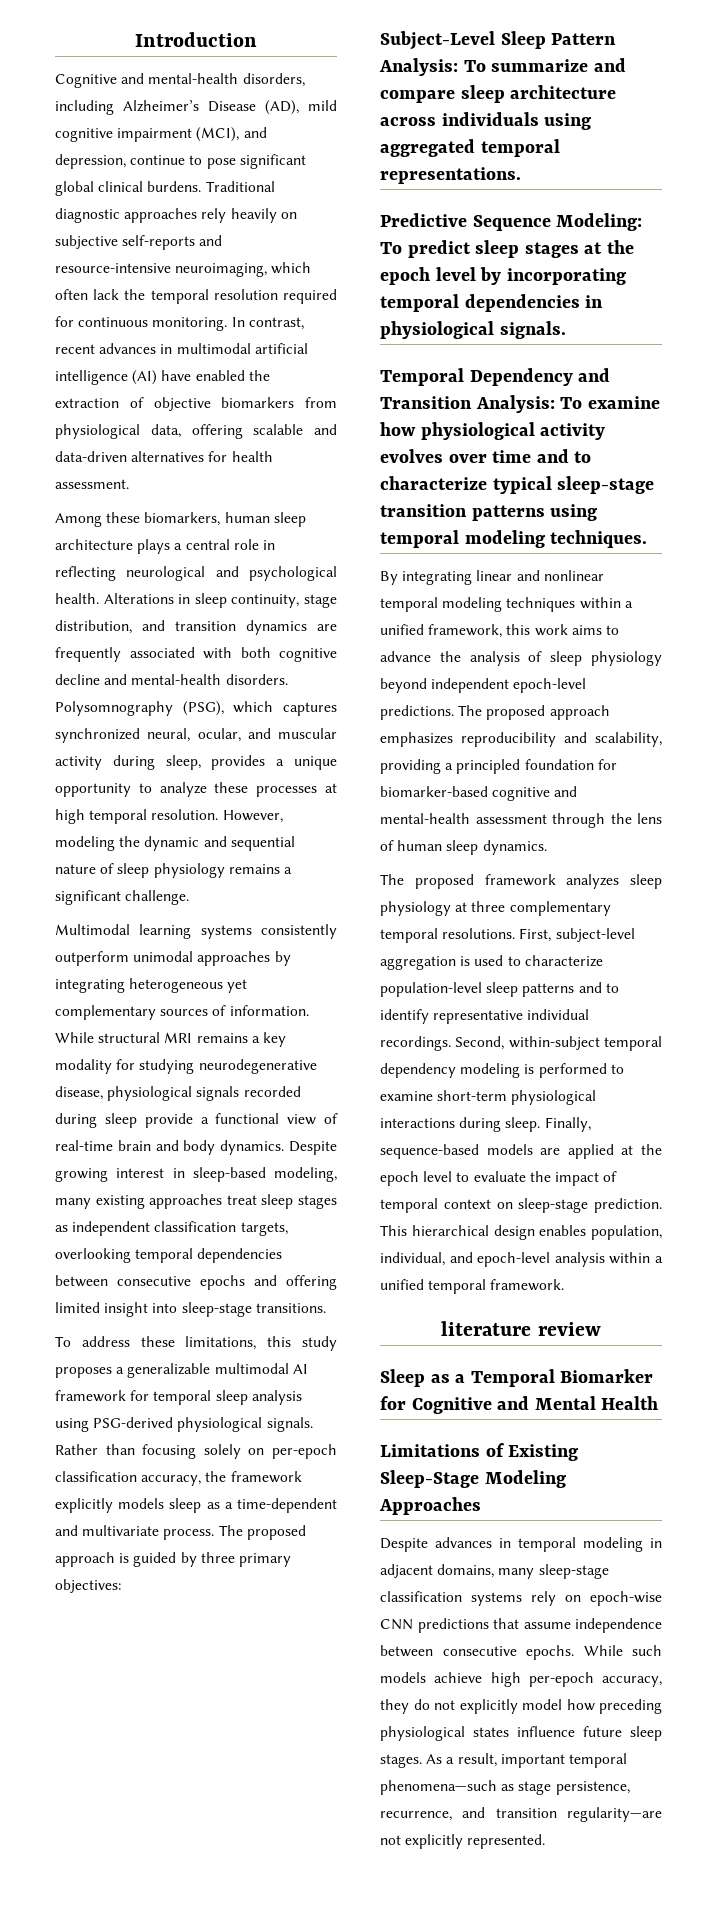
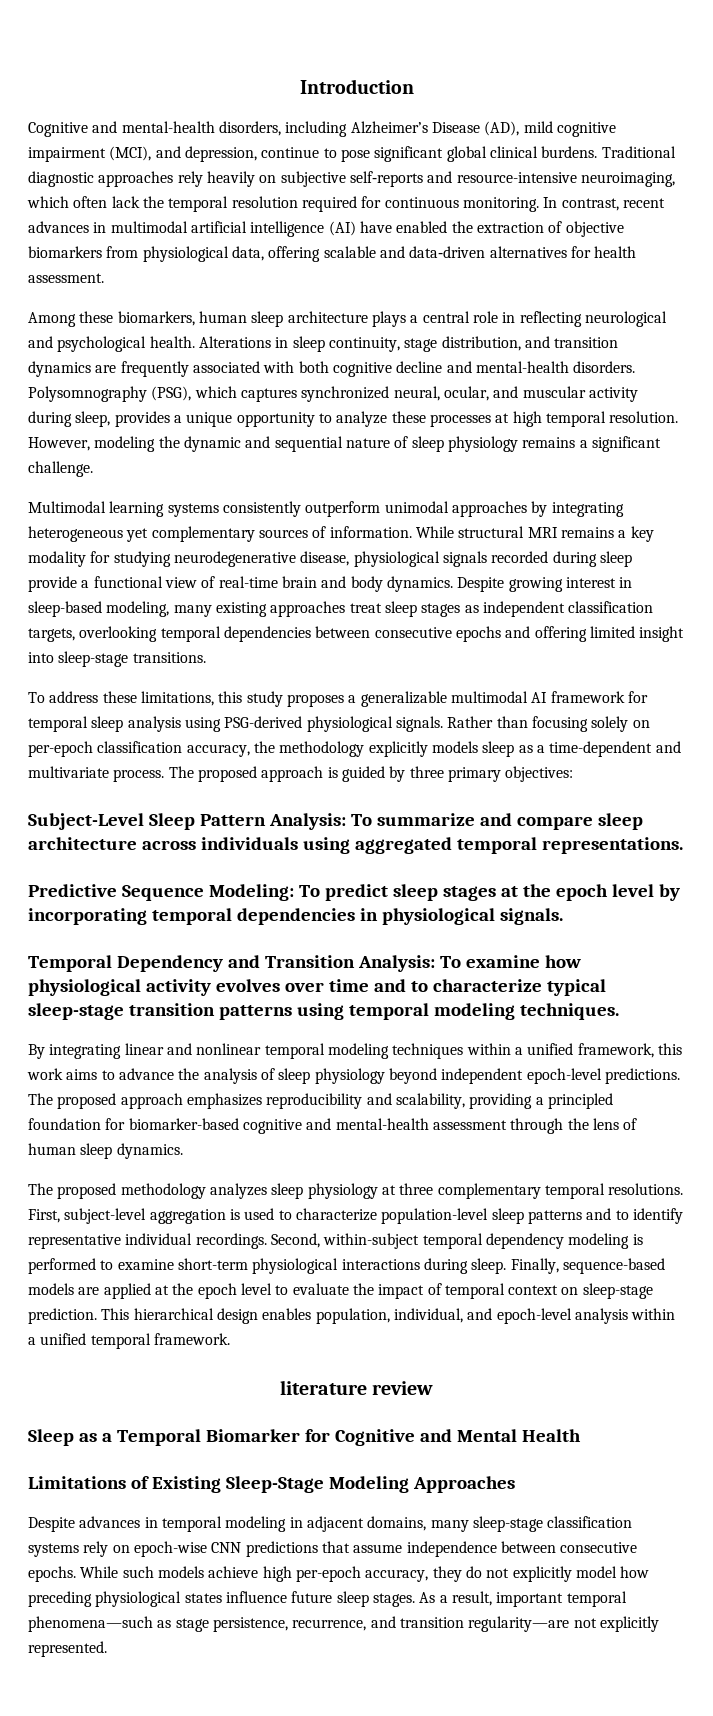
- Rather than focusing solely on per-epoch classification accuracy, the framework explicitly models sleep as a time-dependent and multivariate process.
+ Rather than focusing solely on per-epoch classification accuracy, the methodology explicitly models sleep as a time-dependent and multivariate process.
- The proposed framework analyzes sleep physiology at three complementary temporal resolutions.
+ The proposed methodology analyzes sleep physiology at three complementary temporal resolutions.

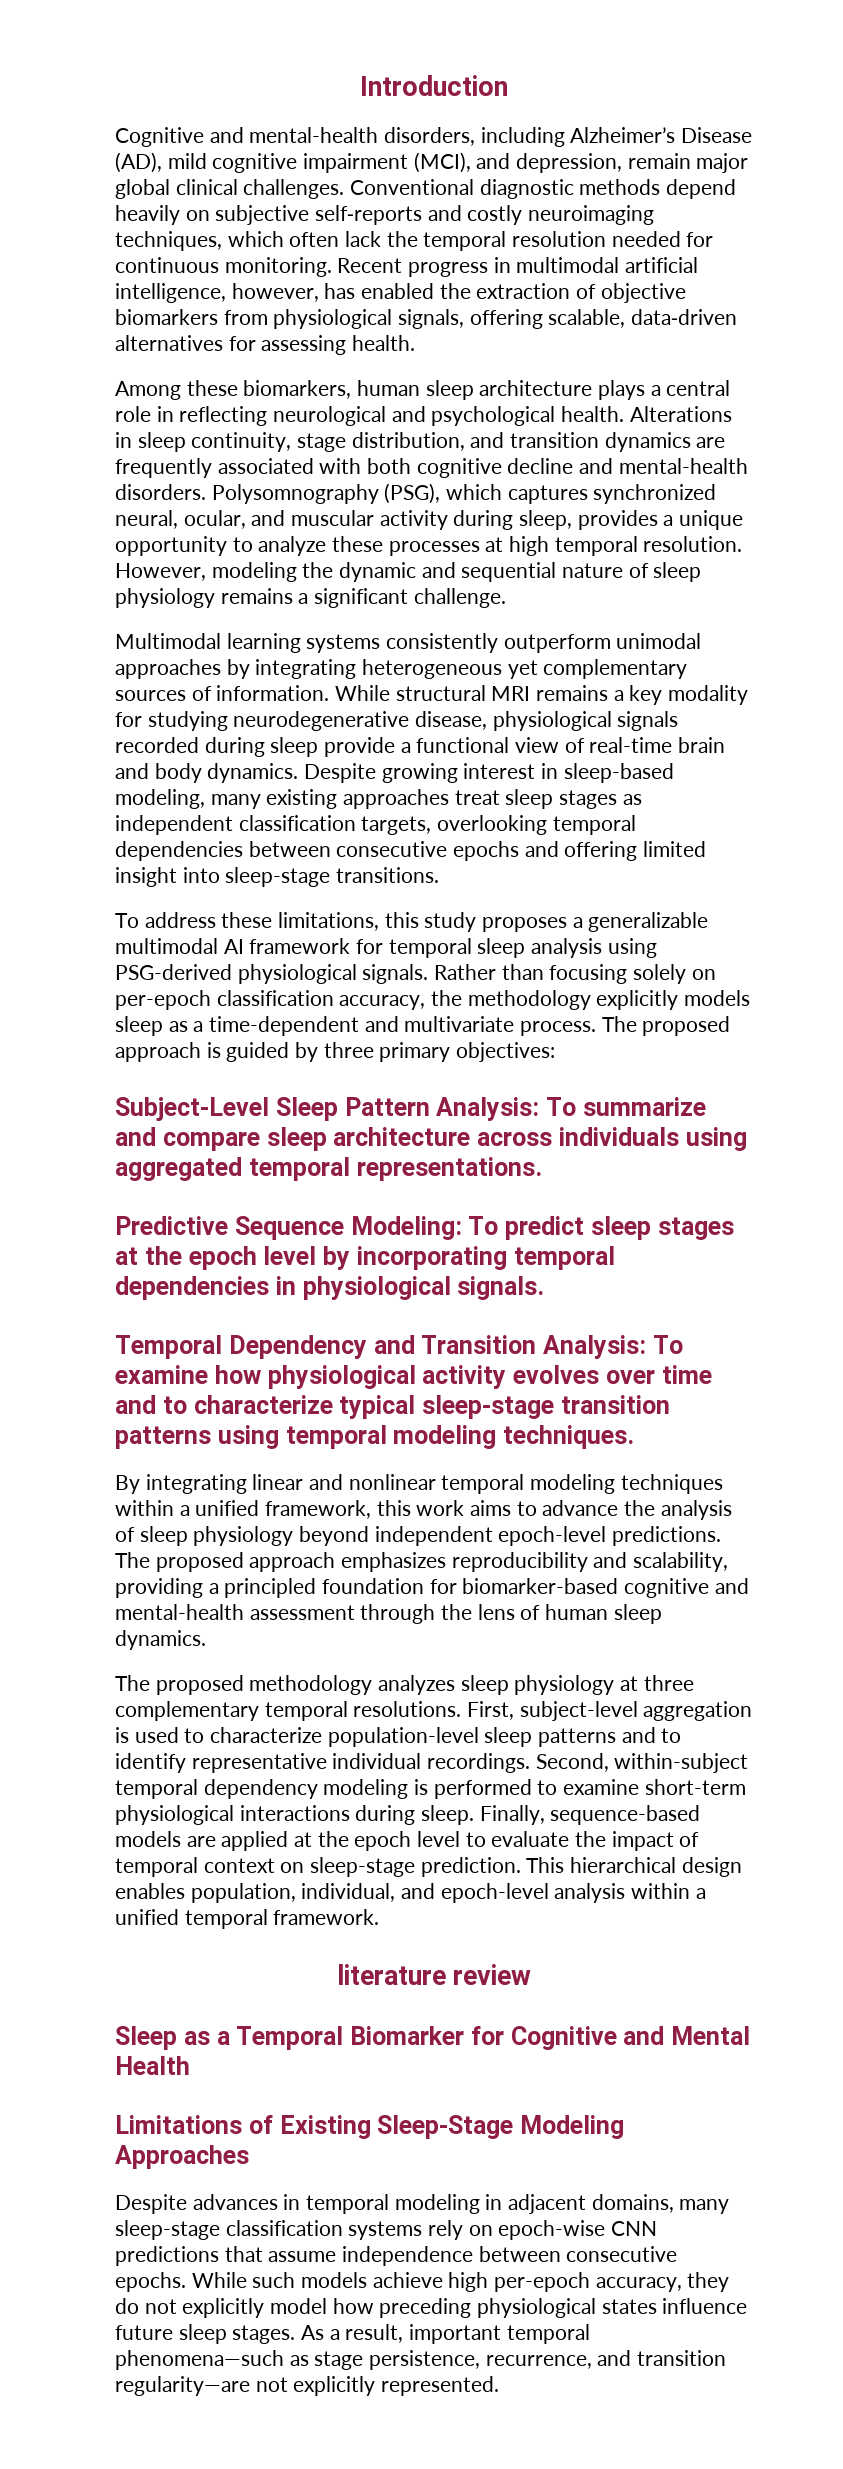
- Cognitive and mental-health disorders, including Alzheimer’s Disease (AD), mild cognitive impairment (MCI), and depression, continue to pose significant global clinical burdens. Traditional diagnostic approaches rely heavily on subjective self‑reports and resource-intensive neuroimaging, which often lack the temporal resolution required for continuous monitoring.
+ Cognitive and mental-health disorders, including Alzheimer’s Disease (AD), mild cognitive impairment (MCI), and depression, remain major global clinical challenges. Conventional diagnostic methods depend heavily on subjective self‑reports and costly neuroimaging techniques, which often lack the temporal resolution needed for continuous monitoring.
- In contrast, recent advances in multimodal artificial intelligence (AI) have enabled the extraction of objective biomarkers from physiological data, offering scalable and data‑driven alternatives for health assessment.
+ Recent progress in multimodal artificial intelligence, however, has enabled the extraction of objective biomarkers from physiological signals, offering scalable, data‑driven alternatives for assessing health.

